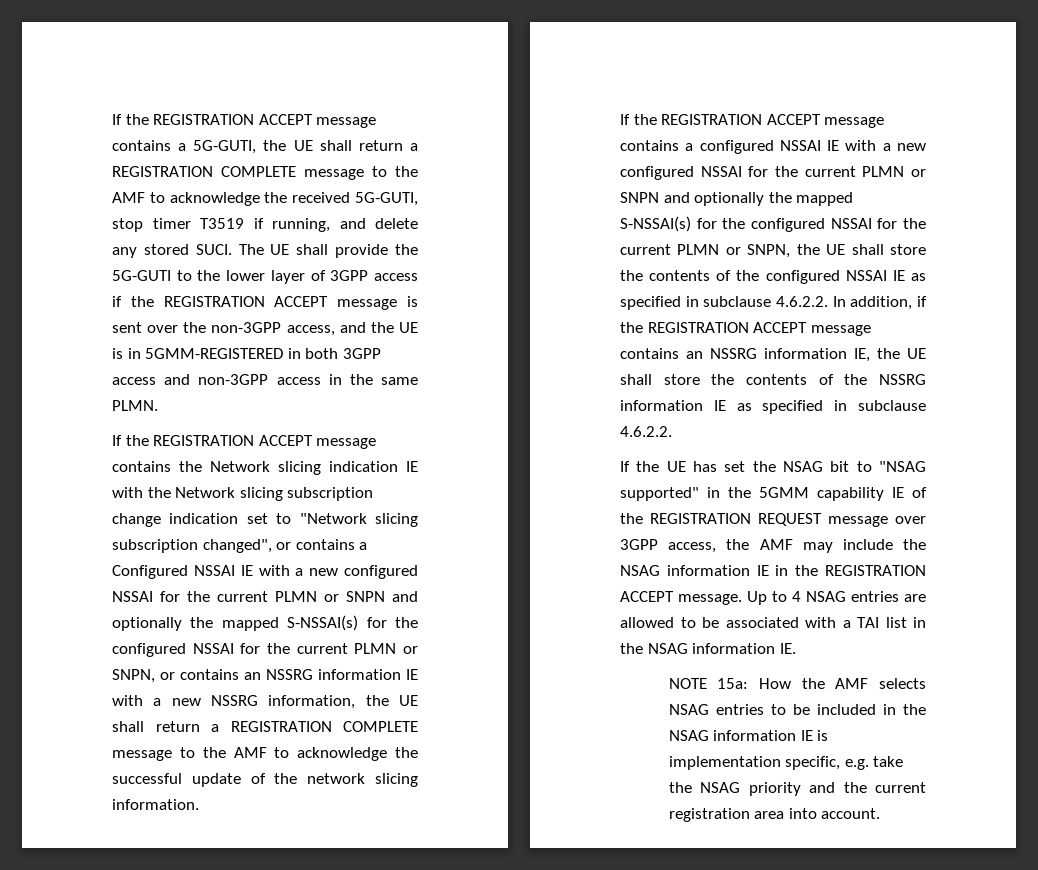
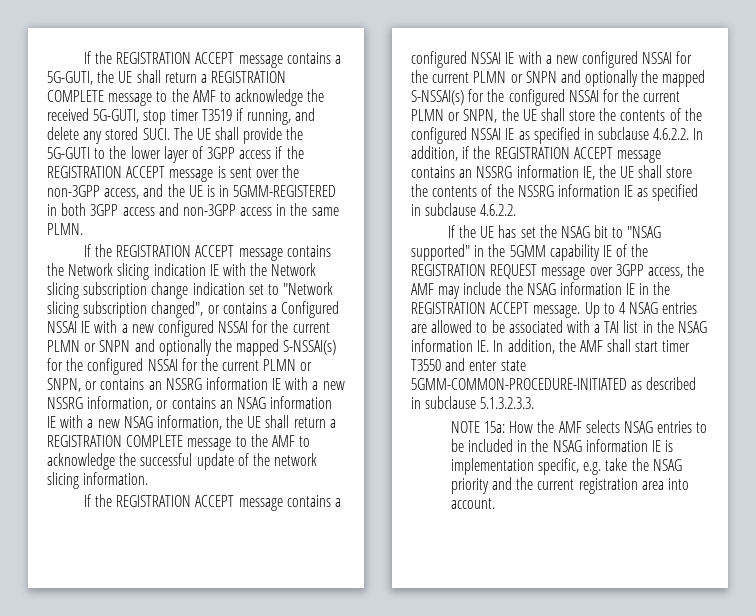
- If the REGISTRATION ACCEPT message contains the Network slicing indication IE with the Network slicing subscription change indication set to "Network slicing subscription changed", or contains a Configured NSSAI IE with a new configured NSSAI for the current PLMN or SNPN and optionally the mapped S-NSSAI(s) for the configured NSSAI for the current PLMN or SNPN, or contains an NSSRG information IE with a new NSSRG information, the UE shall return a REGISTRATION COMPLETE message to the AMF to acknowledge the successful update of the network slicing information.
+ If the REGISTRATION ACCEPT message contains the Network slicing indication IE with the Network slicing subscription change indication set to "Network slicing subscription changed", or contains a Configured NSSAI IE with a new configured NSSAI for the current PLMN or SNPN and optionally the mapped S-NSSAI(s) for the configured NSSAI for the current PLMN or SNPN, or contains an NSSRG information IE with a new NSSRG information, or contains an NSAG information IE with a new NSAG information, the UE shall return a REGISTRATION COMPLETE message to the AMF to acknowledge the successful update of the network slicing information.
- Up to 4 NSAG entries are allowed to be associated with a TAI list in the NSAG information IE.
+ Up to 4 NSAG entries are allowed to be associated with a TAI list in the NSAG information IE. In addition, the AMF shall start timer T3550 and enter state 5GMM-COMMON-PROCEDURE-INITIATED as described in subclause 5.1.3.2.3.3.

